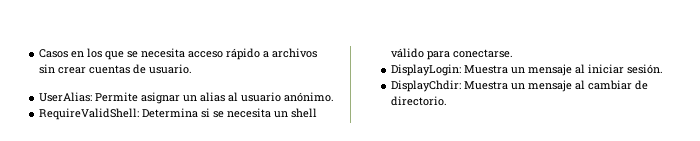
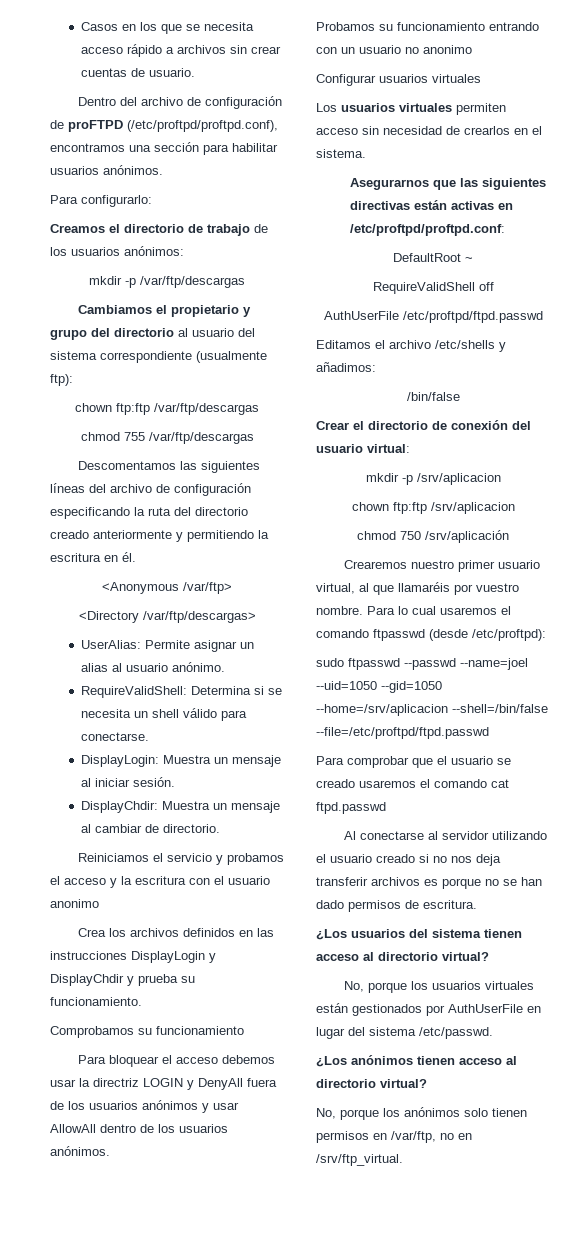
+ Dentro del archivo de configuración de proFTPD (/etc/proftpd/proftpd.conf), encontramos una sección para habilitar usuarios anónimos.
+ Para configurarlo:
+ Creamos el directorio de trabajo de los usuarios anónimos:
+ mkdir -p /var/ftp/descargas
+ Cambiamos el propietario y grupo del directorio al usuario del sistema correspondiente (usualmente ftp):
+ chown ftp:ftp /var/ftp/descargas
+ chmod 755 /var/ftp/descargas
+ Descomentamos las siguientes líneas del archivo de configuración especificando la ruta del directorio creado anteriormente y permitiendo la escritura en él.
+ <Anonymous /var/ftp>
+ <Directory /var/ftp/descargas>
+ Reiniciamos el servicio y probamos el acceso y la escritura con el usuario anonimo
+ Crea los archivos definidos en las instrucciones DisplayLogin y DisplayChdir y prueba su funcionamiento.
+ Comprobamos su funcionamiento
+ Para bloquear el acceso debemos usar la directriz LOGIN y DenyAll fuera de los usuarios anónimos y usar AllowAll dentro de los usuarios anónimos.
+ Probamos su funcionamiento entrando con un usuario no anonimo
+ Configurar usuarios virtuales
+ Los usuarios virtuales permiten acceso sin necesidad de crearlos en el sistema.
+ Asegurarnos que las siguientes directivas están activas en /etc/proftpd/proftpd.conf:
+ DefaultRoot ~
+ RequireValidShell off
+ AuthUserFile /etc/proftpd/ftpd.passwd
+ Editamos el archivo /etc/shells y añadimos:
+ /bin/false
+ Crear el directorio de conexión del usuario virtual:
+ mkdir -p /srv/aplicacion
+ chown ftp:ftp /srv/aplicacion
+ chmod 750 /srv/aplicación
+ Crearemos nuestro primer usuario virtual, al que llamaréis por vuestro nombre. Para lo cual usaremos el comando ftpasswd (desde /etc/proftpd):
+ sudo ftpasswd --passwd --name=joel --uid=1050 --gid=1050 --home=/srv/aplicacion --shell=/bin/false --file=/etc/proftpd/ftpd.passwd
+ Para comprobar que el usuario se creado usaremos el comando cat ftpd.passwd
+ Al conectarse al servidor utilizando el usuario creado si no nos deja transferir archivos es porque no se han dado permisos de escritura.
+ ¿Los usuarios del sistema tienen acceso al directorio virtual?
+ No, porque los usuarios virtuales están gestionados por AuthUserFile en lugar del sistema /etc/passwd.
+ ¿Los anónimos tienen acceso al directorio virtual?
+ No, porque los anónimos solo tienen permisos en /var/ftp, no en /srv/ftp_virtual.

